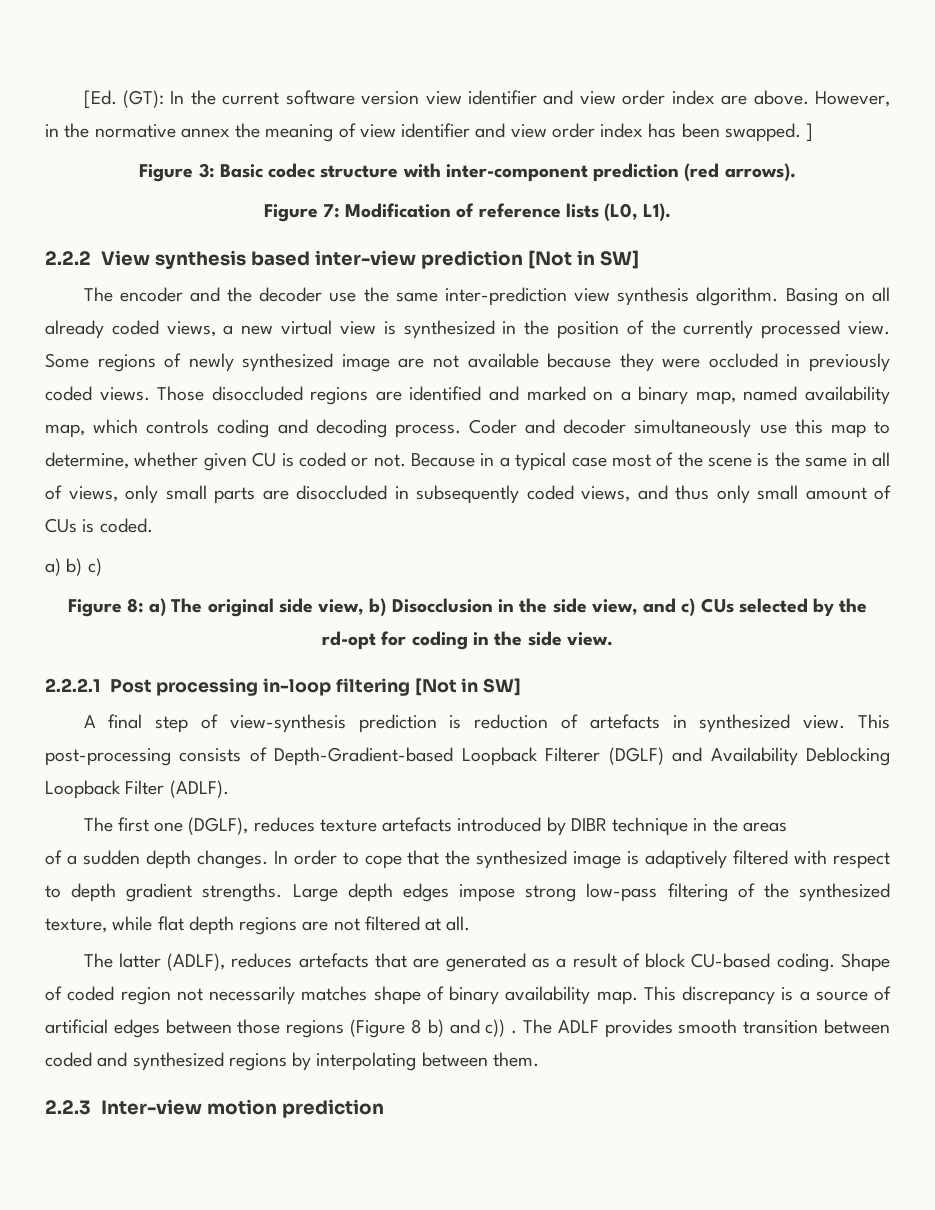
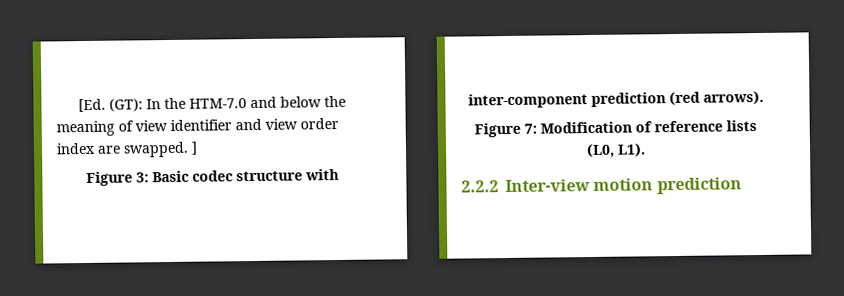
- [Ed. (GT): In the current software version view identifier and view order index are above. However, in the normative annex the meaning of view identifier and view order index has been swapped. ]
+ [Ed. (GT): In the HTM-7.0 and below the meaning of view identifier and view order index are swapped. ]
- 2.2.2 View synthesis based inter-view prediction [Not in SW]
- The encoder and the decoder use the same inter-prediction view synthesis algorithm. Basing on all already coded views, a new virtual view is synthesized in the position of the currently processed view. Some regions of newly synthesized image are not available because they were occluded in previously coded views. Those disoccluded regions are identified and marked on a binary map, named availability map, which controls coding and decoding process. Coder and decoder simultaneously use this map to determine, whether given CU is coded or not. Because in a typical case most of the scene is the same in all of views, only small parts are disoccluded in subsequently coded views, and thus only small amount of CUs is coded.
- a) b) c)
- Figure 8: a) The original side view, b) Disocclusion in the side view, and c) CUs selected by the rd-opt for coding in the side view.
- 2.2.2.1 Post processing in-loop filtering [Not in SW]
- A final step of view-synthesis prediction is reduction of artefacts in synthesized view. This post-processing consists of Depth-Gradient-based Loopback Filterer (DGLF) and Availability Deblocking Loopback Filter (ADLF).
- The first one (DGLF), reduces texture artefacts introduced by DIBR technique in the areas
- of a sudden depth changes. In order to cope that the synthesized image is adaptively filtered with respect to depth gradient strengths. Large depth edges impose strong low-pass filtering of the synthesized texture, while flat depth regions are not filtered at all.
- The latter (ADLF), reduces artefacts that are generated as a result of block CU-based coding. Shape of coded region not necessarily matches shape of binary availability map. This discrepancy is a source of artificial edges between those regions (Figure 8 b) and c)) . The ADLF provides smooth transition between coded and synthesized regions by interpolating between them.
- 2.2.3 Inter-view motion prediction
+ 2.2.2 Inter-view motion prediction

